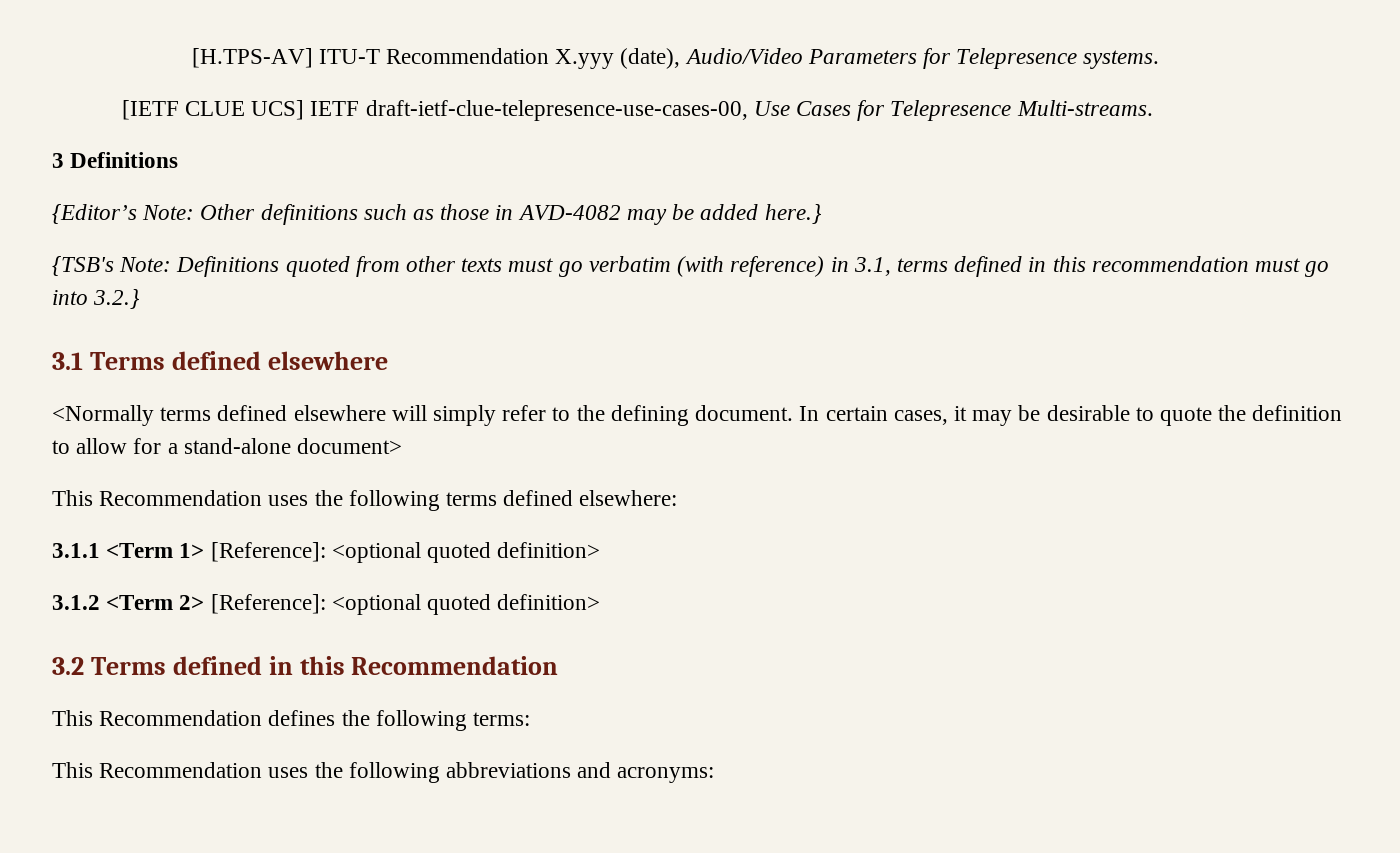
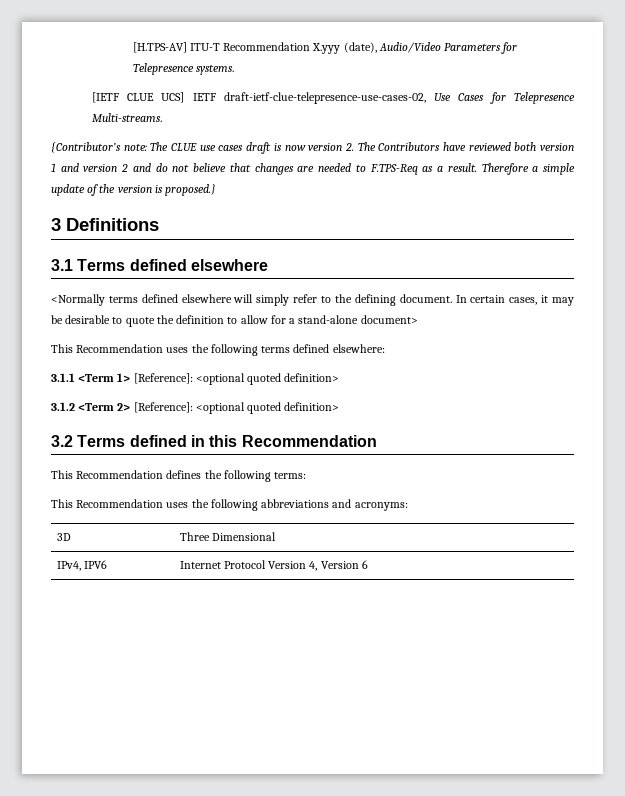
- [IETF CLUE UCS] IETF draft-ietf-clue-telepresence-use-cases-00, Use Cases for Telepresence Multi-streams.
+ [IETF CLUE UCS] IETF draft-ietf-clue-telepresence-use-cases-02, Use Cases for Telepresence Multi-streams.
+ {Contributor’s note: The CLUE use cases draft is now version 2. The Contributors have reviewed both version 1 and version 2 and do not believe that changes are needed to F.TPS-Req as a result. Therefore a simple update of the version is proposed.}
  3 Definitions
- {Editor’s Note: Other definitions such as those in AVD-4082 may be added here.}
- {TSB's Note: Definitions quoted from other texts must go verbatim (with reference) in 3.1, terms defined in this recommendation must go into 3.2.}
+ 3D | Three Dimensional
+ IPv4, IPV6 | Internet Protocol Version 4, Version 6

